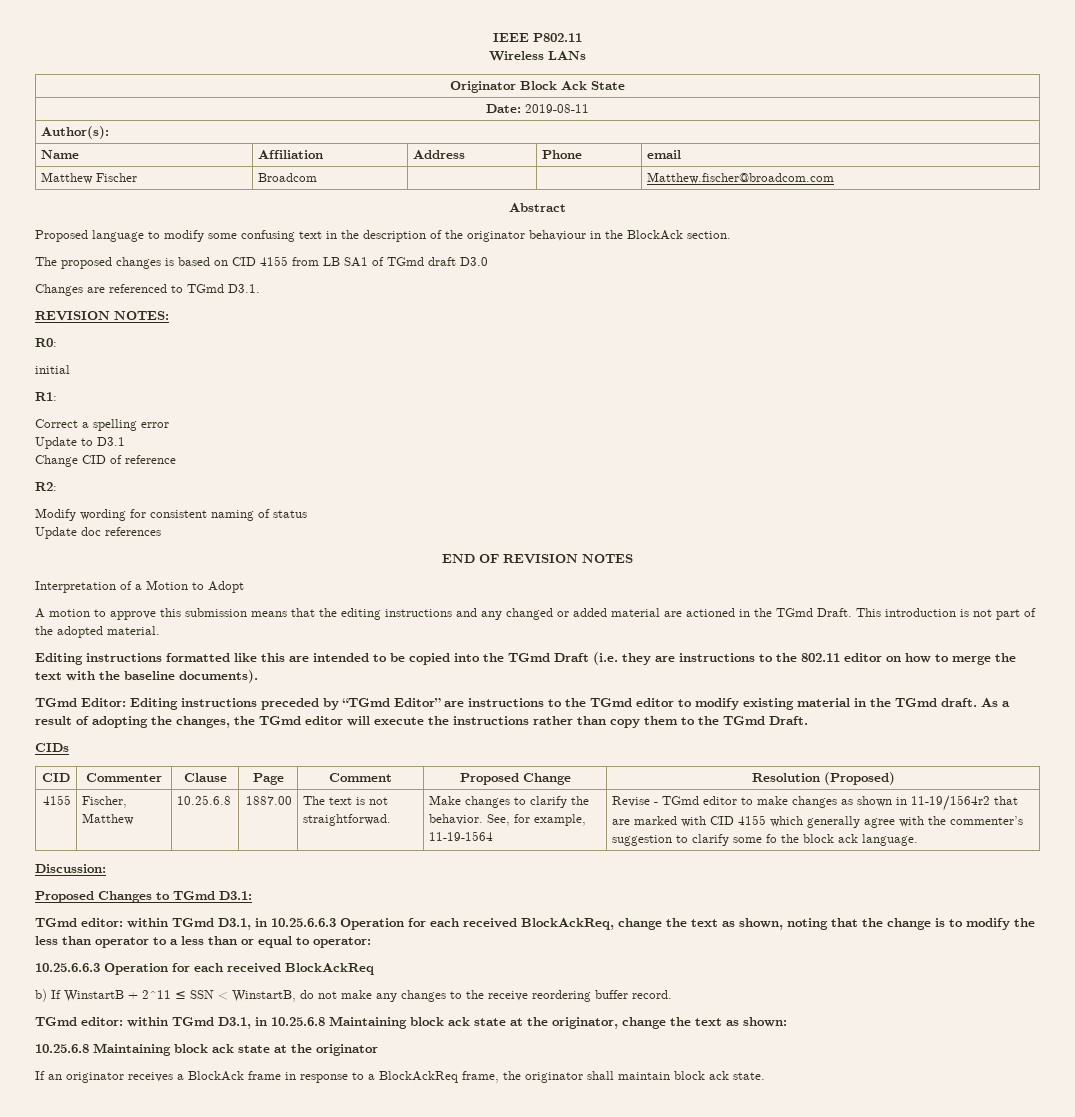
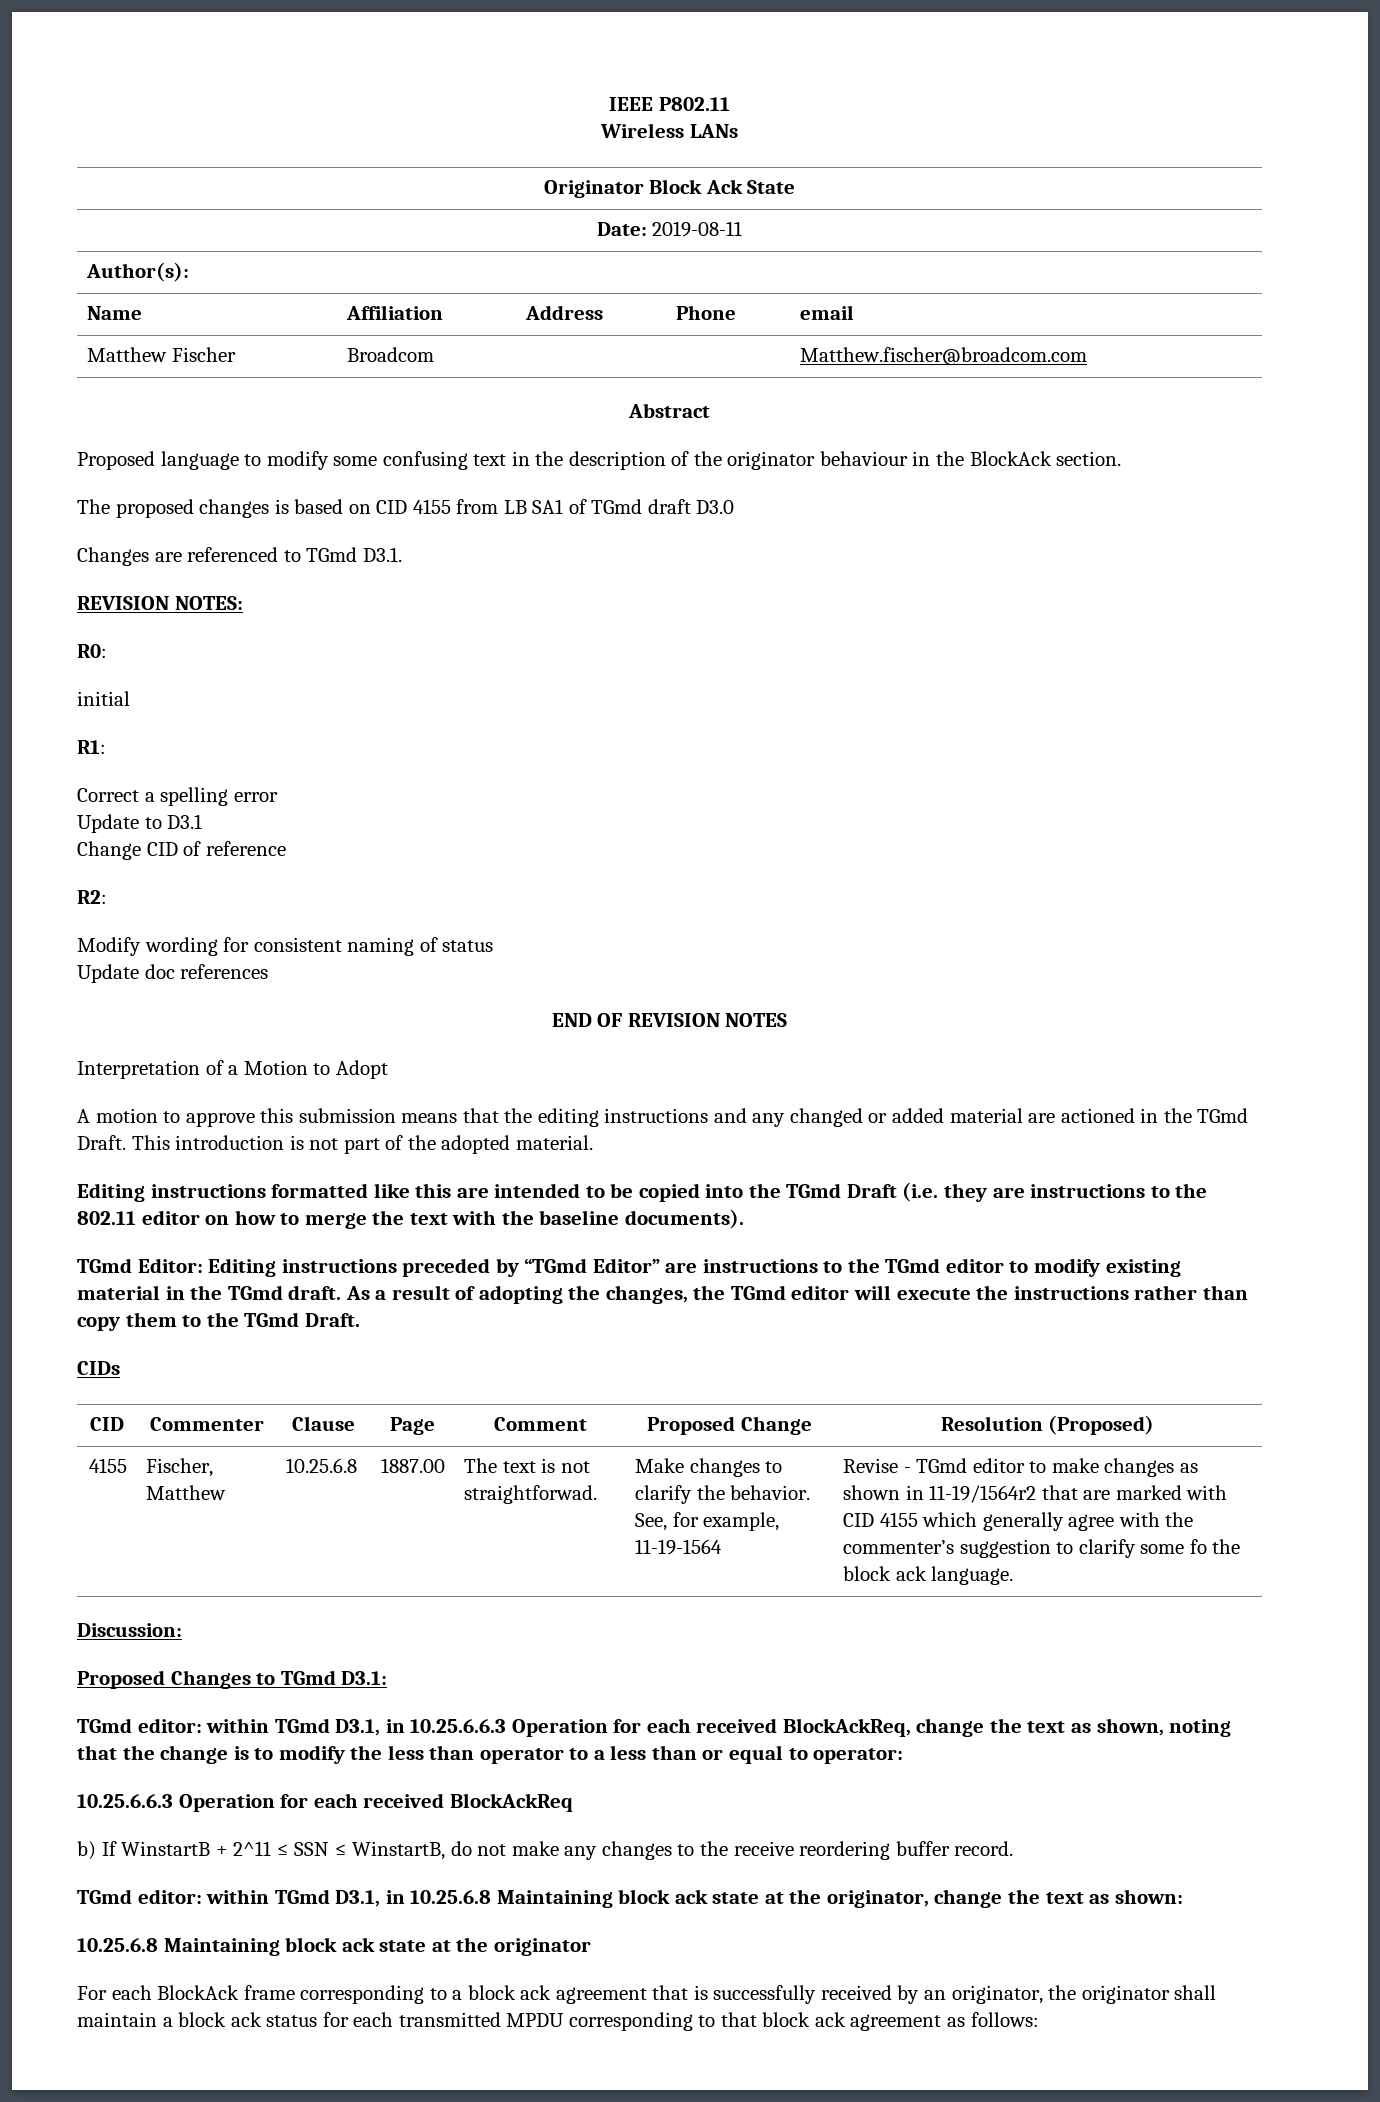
- b) If WinstartB + 2^11 ≤ SSN < WinstartB, do not make any changes to the receive reordering buffer record.
+ b) If WinstartB + 2^11 ≤ SSN ≤ WinstartB, do not make any changes to the receive reordering buffer record.
- If an originator receives a BlockAck frame in response to a BlockAckReq frame, the originator shall maintain block ack state.
+ For each BlockAck frame corresponding to a block ack agreement that is successfully received by an originator, the originator shall maintain a block ack status for each transmitted MPDU corresponding to that block ack agreement as follows:

